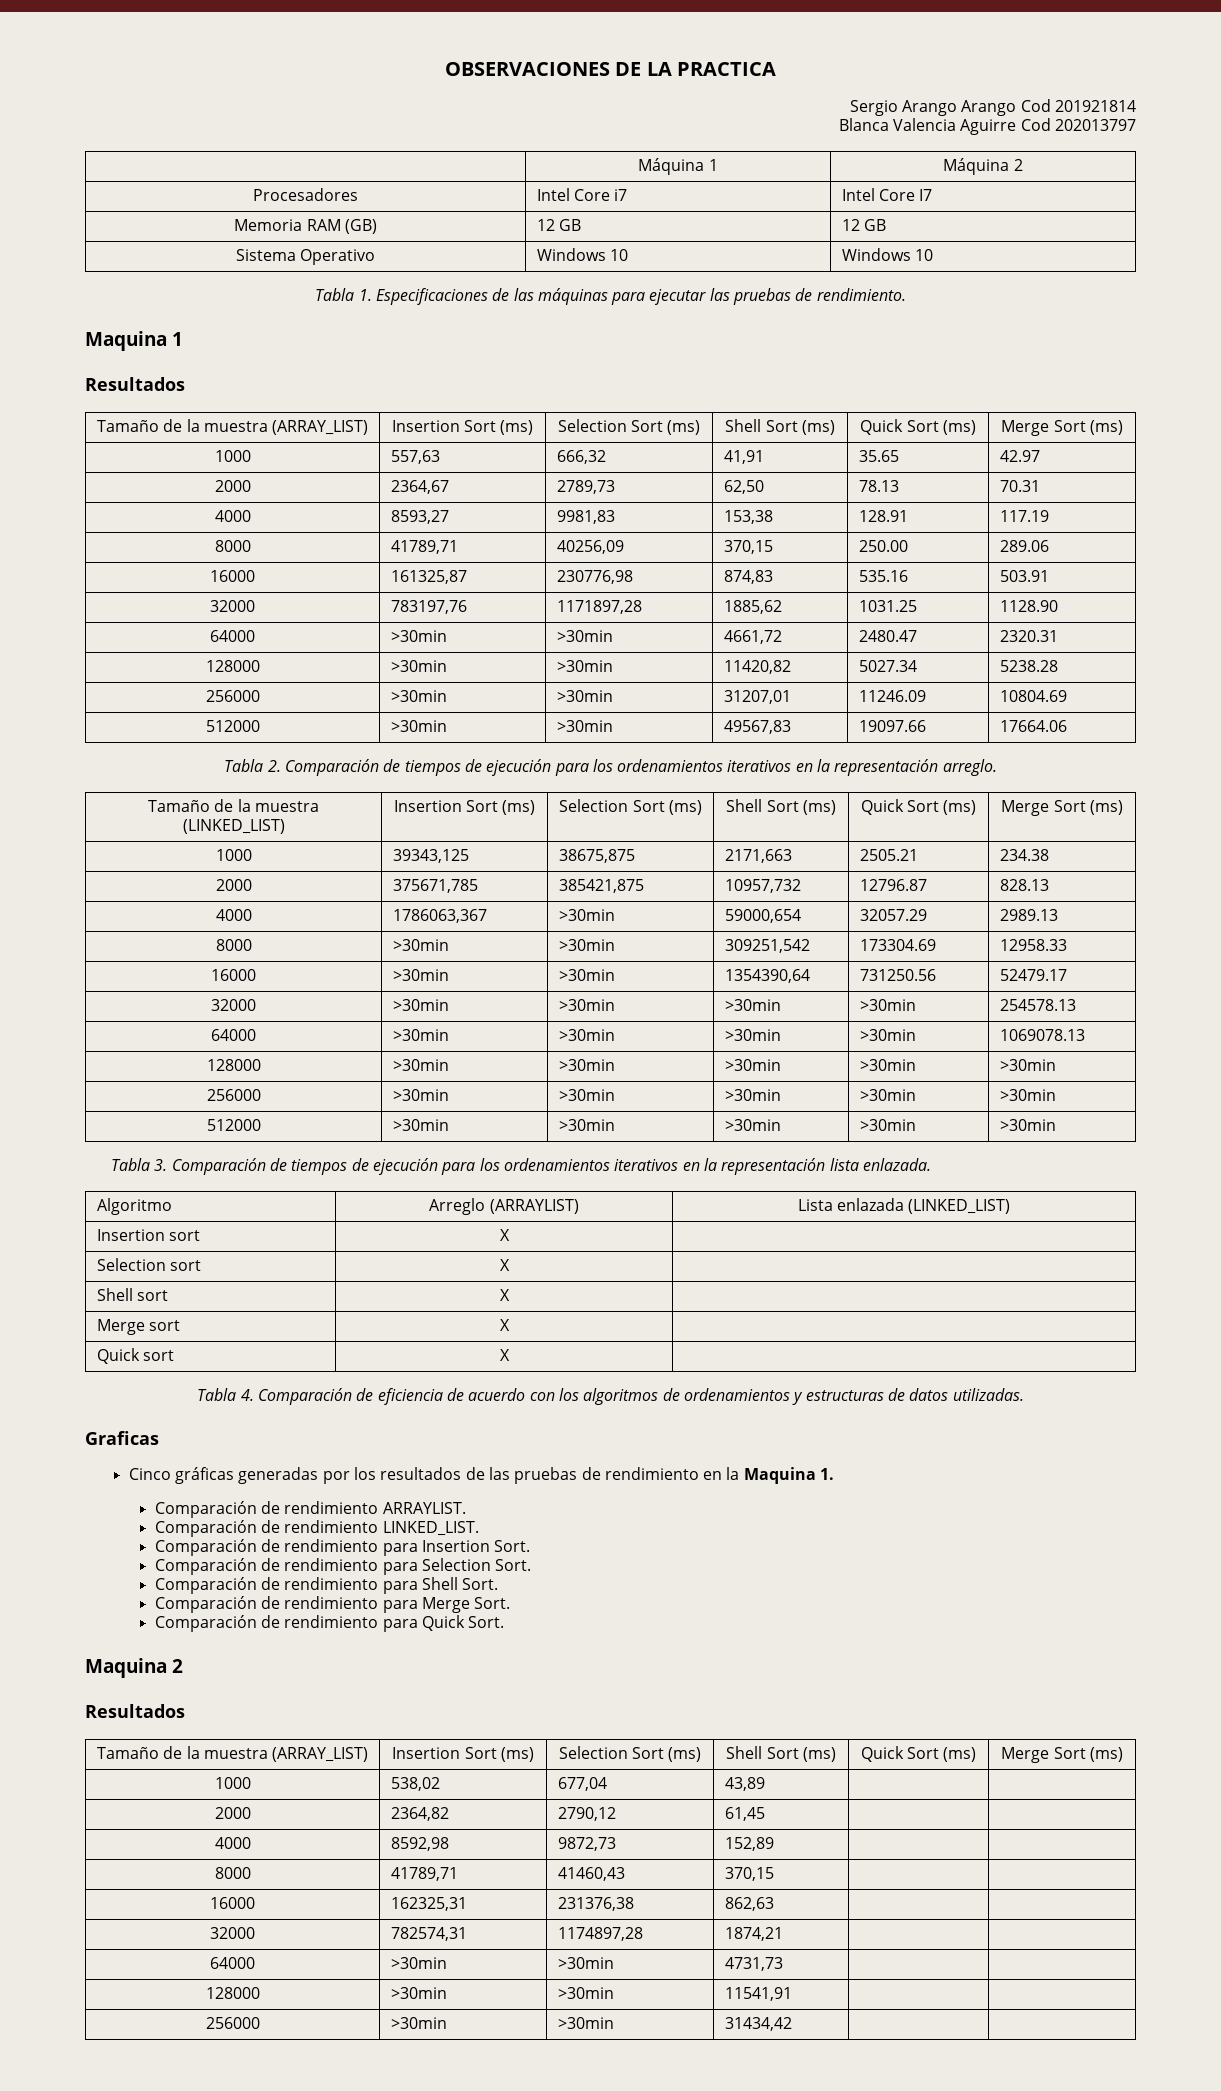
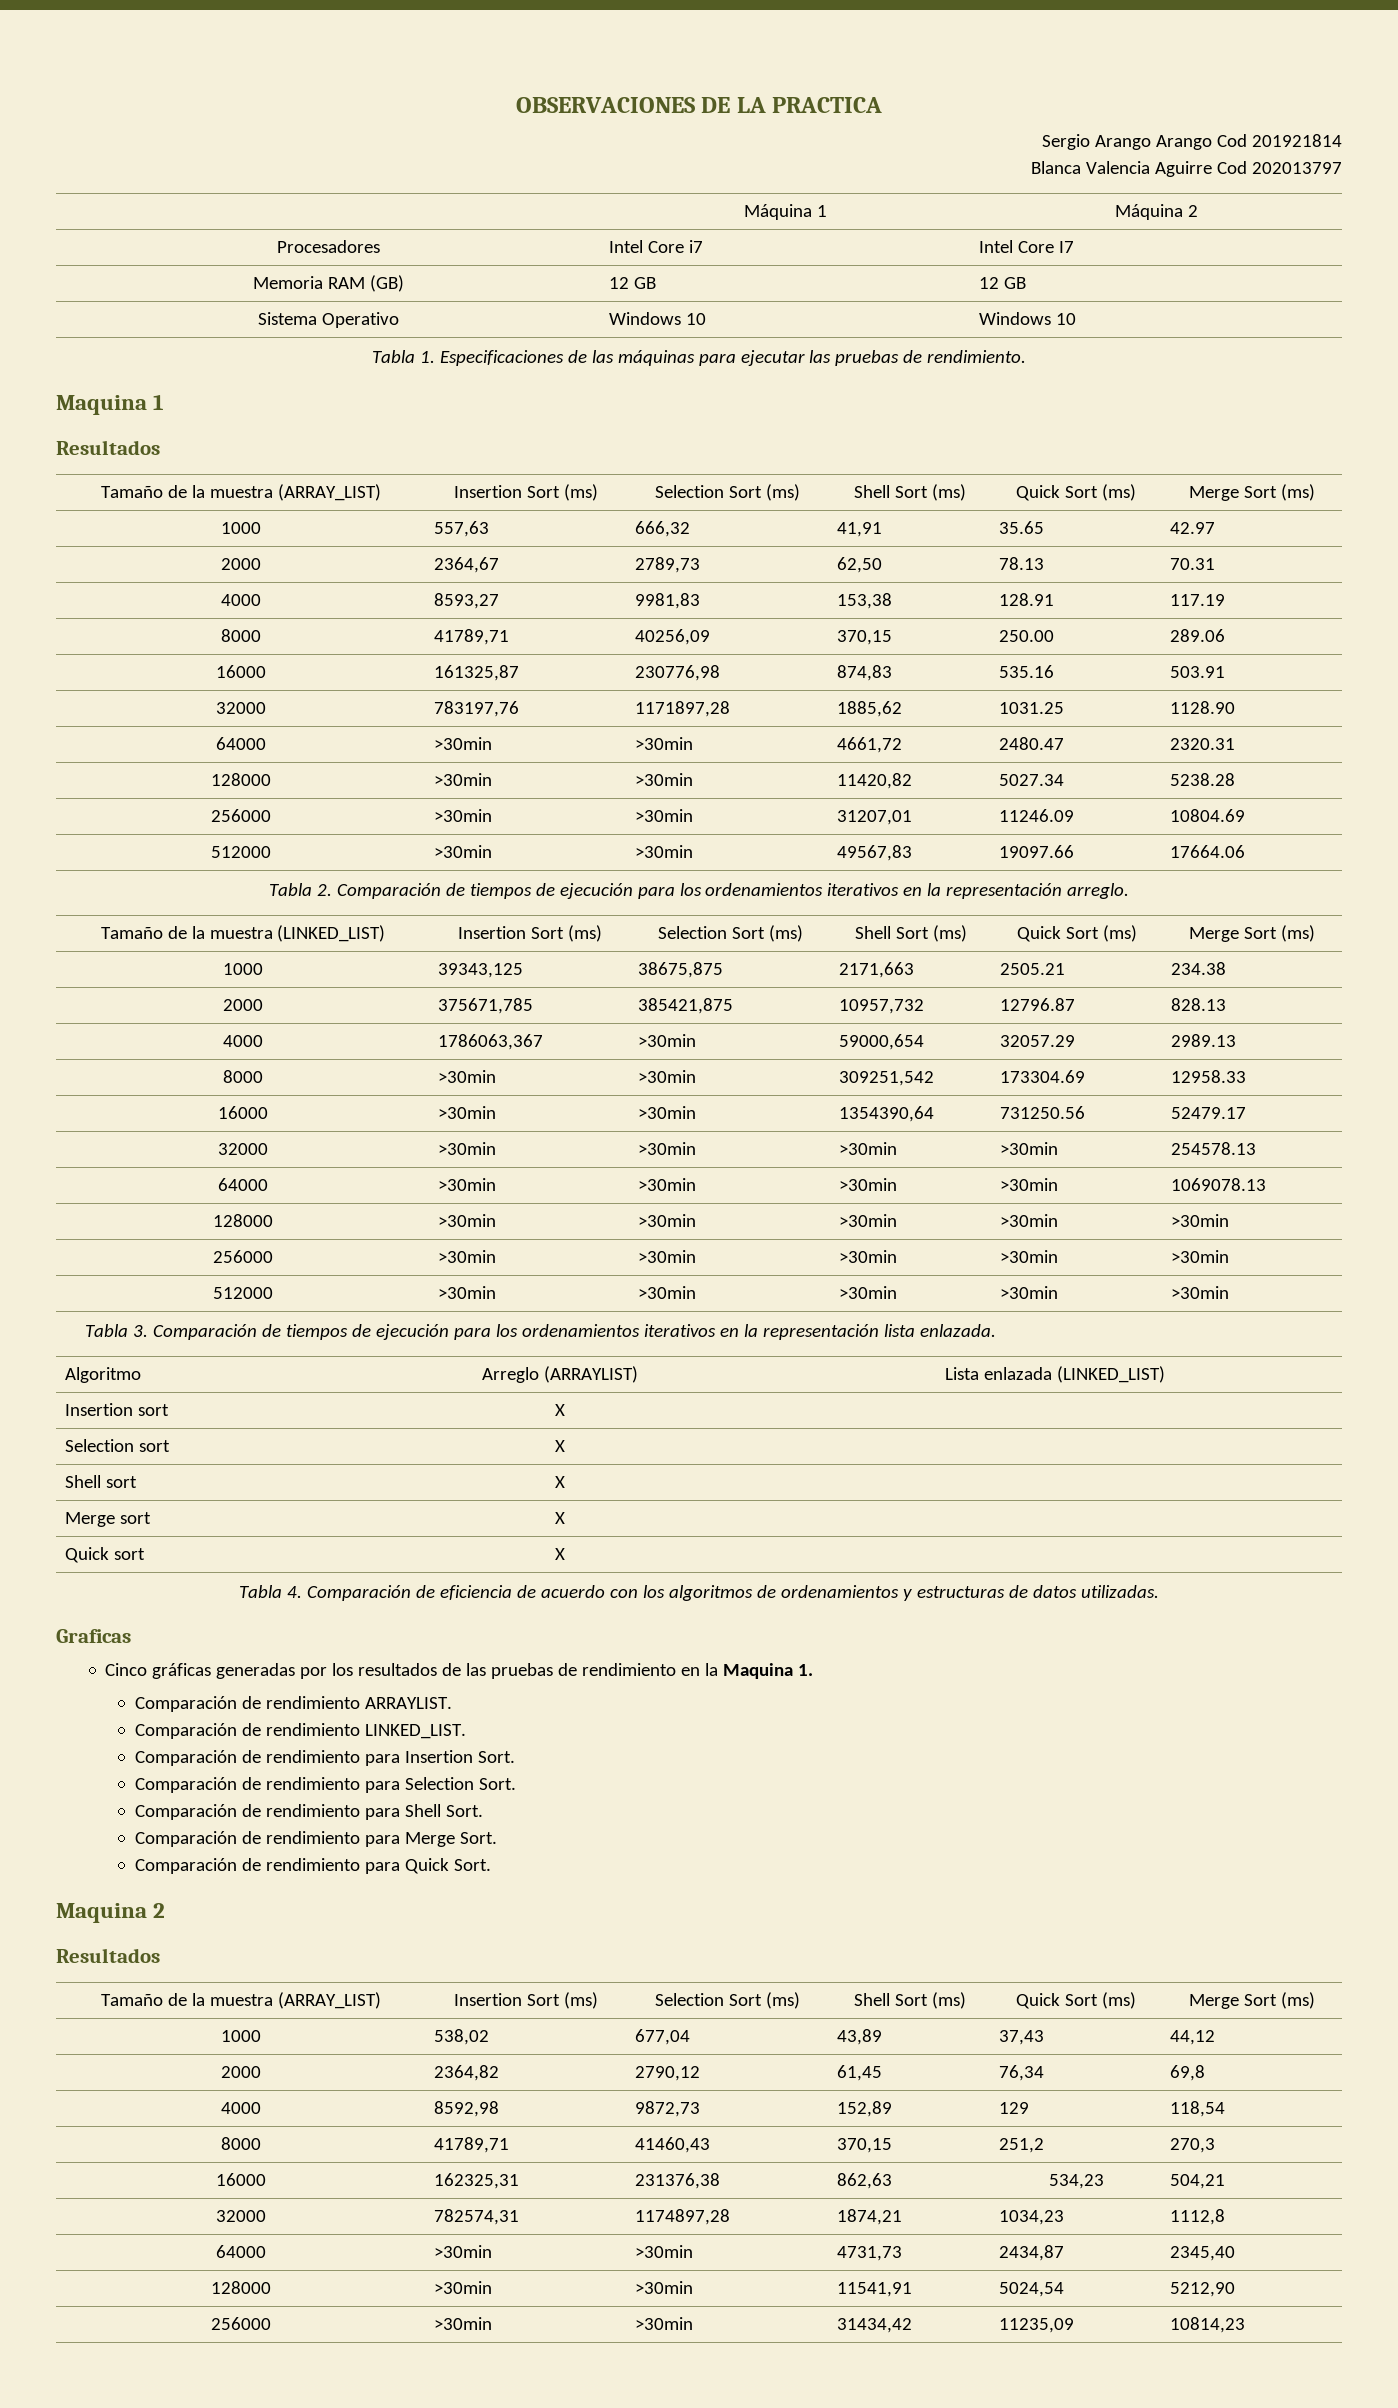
- 1000 | 538,02 | 677,04 | 43,89 | |
+ 1000 | 538,02 | 677,04 | 43,89 | 37,43 | 44,12
- 2000 | 2364,82 | 2790,12 | 61,45 | |
+ 2000 | 2364,82 | 2790,12 | 61,45 | 76,34 | 69,8
- 4000 | 8592,98 | 9872,73 | 152,89 | |
+ 4000 | 8592,98 | 9872,73 | 152,89 | 129 | 118,54
- 8000 | 41789,71 | 41460,43 | 370,15 | |
+ 8000 | 41789,71 | 41460,43 | 370,15 | 251,2 | 270,3
- 16000 | 162325,31 | 231376,38 | 862,63 | |
+ 16000 | 162325,31 | 231376,38 | 862,63 | 534,23 | 504,21
- 32000 | 782574,31 | 1174897,28 | 1874,21 | |
+ 32000 | 782574,31 | 1174897,28 | 1874,21 | 1034,23 | 1112,8
- 64000 | >30min | >30min | 4731,73 | |
+ 64000 | >30min | >30min | 4731,73 | 2434,87 | 2345,40
- 128000 | >30min | >30min | 11541,91 | |
+ 128000 | >30min | >30min | 11541,91 | 5024,54 | 5212,90
- 256000 | >30min | >30min | 31434,42 | |
+ 256000 | >30min | >30min | 31434,42 | 11235,09 | 10814,23

